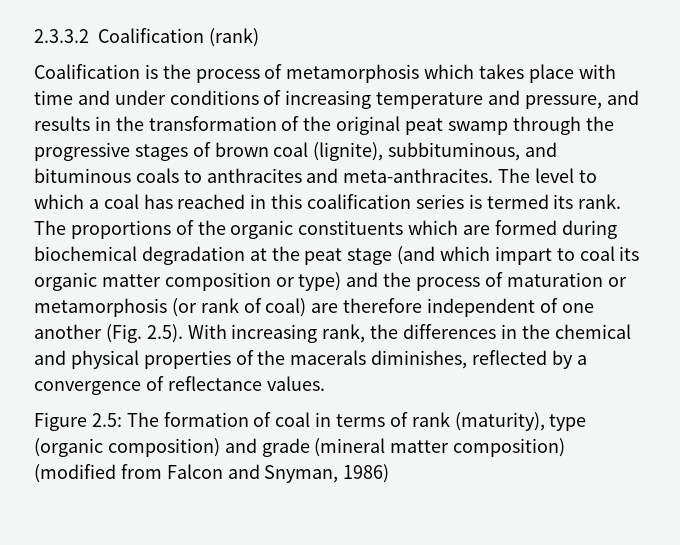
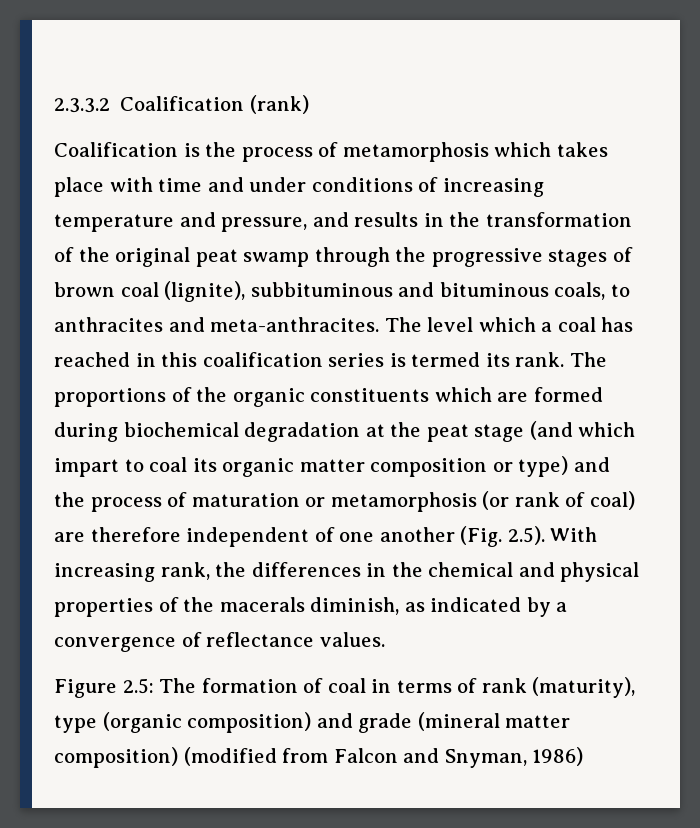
- Coalification is the process of metamorphosis which takes place with time and under conditions of increasing temperature and pressure, and results in the transformation of the original peat swamp through the progressive stages of brown coal (lignite), subbituminous, and bituminous coals to anthracites and meta-anthracites.
+ Coalification is the process of metamorphosis which takes place with time and under conditions of increasing temperature and pressure, and results in the transformation of the original peat swamp through the progressive stages of brown coal (lignite), subbituminous and bituminous coals, to anthracites and meta-anthracites.
- The level to which a coal has reached in this coalification series is termed its rank.
+ The level which a coal has reached in this coalification series is termed its rank.
- The proportions of the organic constituents which are formed during biochemical degradation at the peat stage (and which impart to coal its organic matter composition or type) and the process of maturation or metamorphosis (or rank of coal) are therefore independent of one another (Fig. 2.5). With increasing rank, the differences in the chemical and physical properties of the macerals diminishes, reflected by a convergence of reflectance values.
+ The proportions of the organic constituents which are formed during biochemical degradation at the peat stage (and which impart to coal its organic matter composition or type) and the process of maturation or metamorphosis (or rank of coal) are therefore independent of one another (Fig. 2.5). With increasing rank, the differences in the chemical and physical properties of the macerals diminish, as indicated by a convergence of reflectance values.

